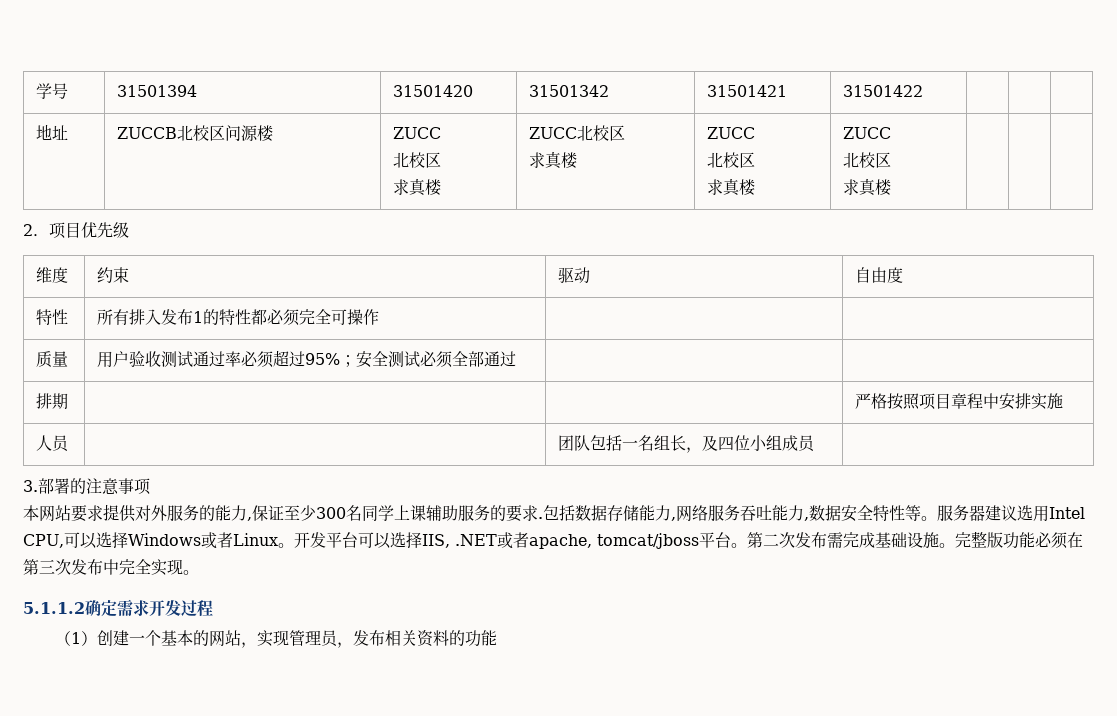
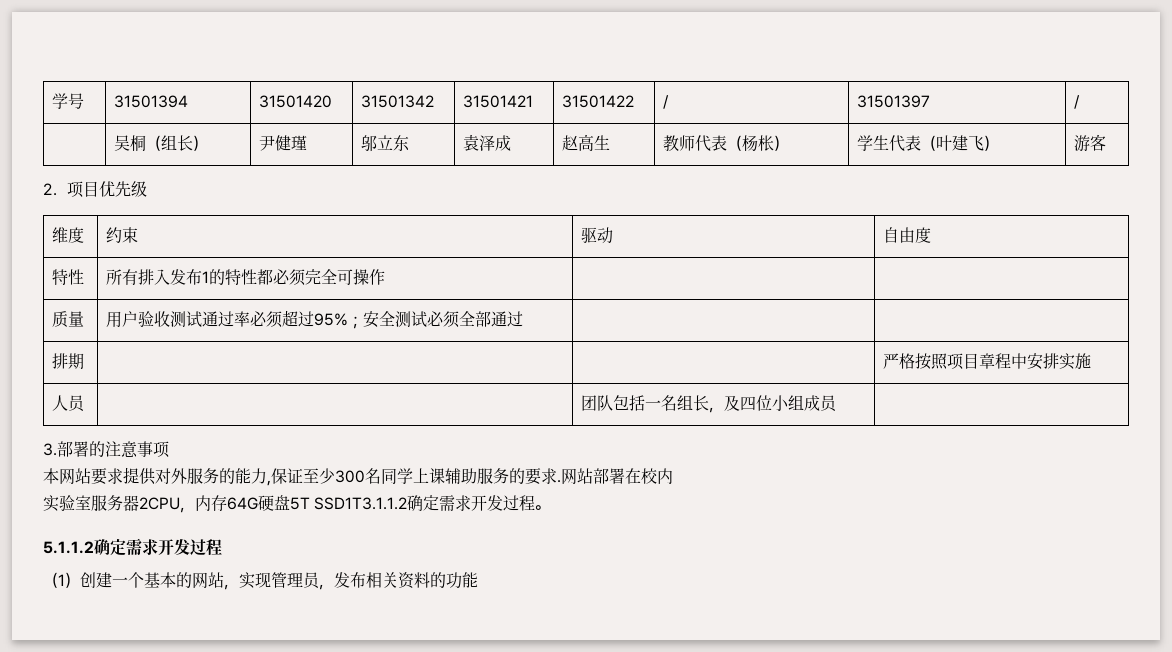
- 学号 | 31501394 | 31501420 | 31501342 | 31501421 | 31501422 | | |
- 地址 | ZUCCB北校区问源楼 | ZUCC
- 北校区
- 求真楼 | ZUCC北校区
- 求真楼 | ZUCC
- 北校区
- 求真楼 | ZUCC
- 北校区
- 求真楼 | | |
+ 学号 | 31501394 | 31501420 | 31501342 | 31501421 | 31501422 | / | 31501397 | /
+ | 吴桐（组长） | 尹健瑾 | 邬立东 | 袁泽成 | 赵高生 | 教师代表（杨枨） | 学生代表（叶建飞） | 游客
- 包括数据存储能力,网络服务吞吐能力,数据安全特性等。服务器建议选用Intel CPU,可以选择Windows或者Linux。开发平台可以选择IIS, .NET或者apache, tomcat/jboss平台。第二次发布需完成基础设施。完整版功能必须在第三次发布中完全实现。
+ 网站部署在校内
+ 实验室服务器2CPU，内存64G硬盘5T SSD1T3.1.1.2确定需求开发过程。

